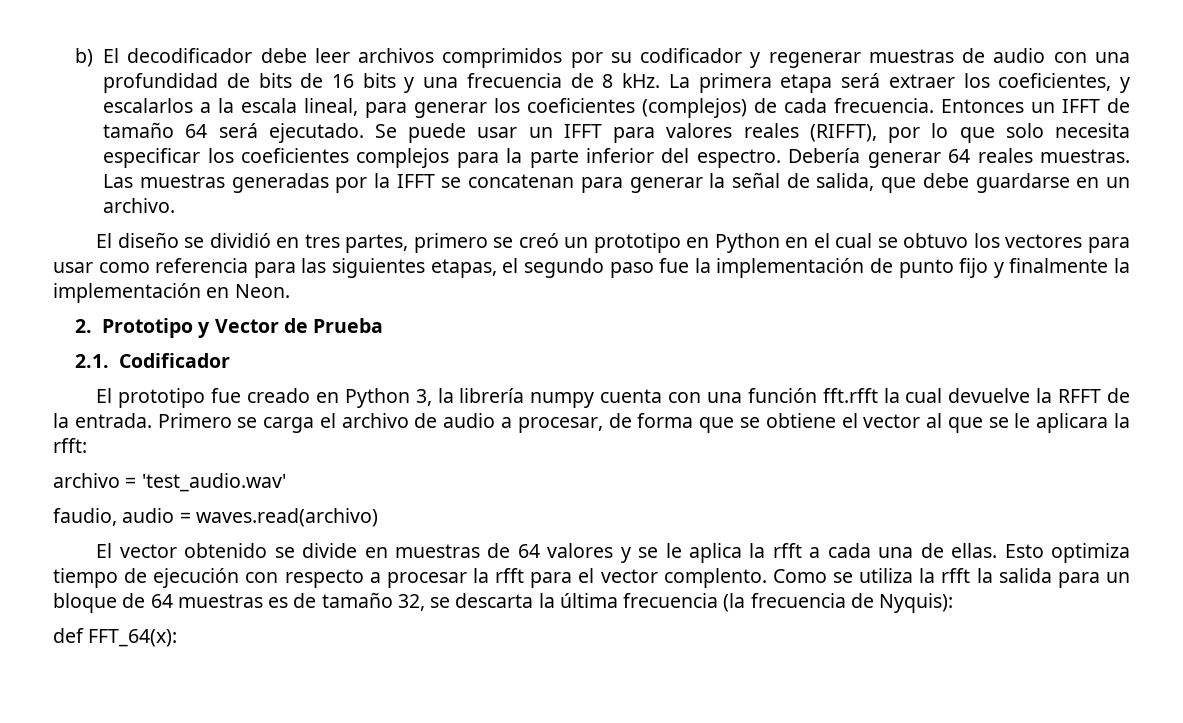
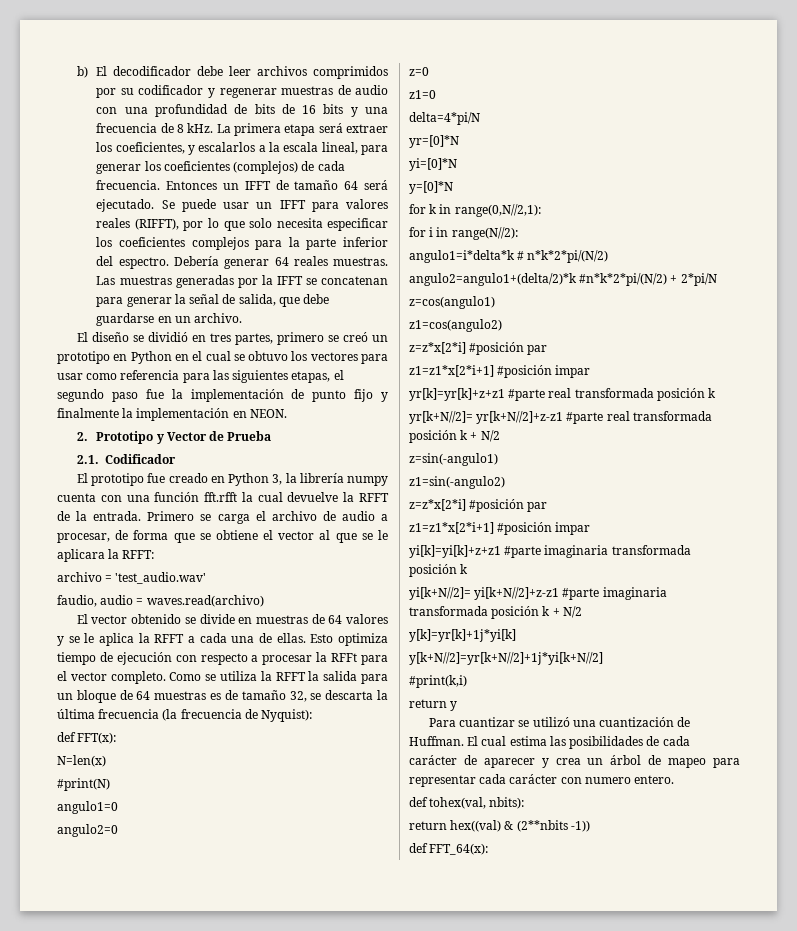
- El diseño se dividió en tres partes, primero se creó un prototipo en Python en el cual se obtuvo los vectores para usar como referencia para las siguientes etapas, el segundo paso fue la implementación de punto fijo y finalmente la implementación en Neon.
+ El diseño se dividió en tres partes, primero se creó un prototipo en Python en el cual se obtuvo los vectores para usar como referencia para las siguientes etapas, el segundo paso fue la implementación de punto fijo y finalmente la implementación en NEON.
- Primero se carga el archivo de audio a procesar, de forma que se obtiene el vector al que se le aplicara la rfft:
+ Primero se carga el archivo de audio a procesar, de forma que se obtiene el vector al que se le aplicara la RFFT:
- El vector obtenido se divide en muestras de 64 valores y se le aplica la rfft a cada una de ellas.
+ El vector obtenido se divide en muestras de 64 valores y se le aplica la RFFT a cada una de ellas.
- Esto optimiza tiempo de ejecución con respecto a procesar la rfft para el vector complento.
+ Esto optimiza tiempo de ejecución con respecto a procesar la RFFt para el vector completo.
- Como se utiliza la rfft la salida para un bloque de 64 muestras es de tamaño 32, se descarta la última frecuencia (la frecuencia de Nyquis):
+ Como se utiliza la RFFT la salida para un bloque de 64 muestras es de tamaño 32, se descarta la última frecuencia (la frecuencia de Nyquist):
+ def FFT(x):
+ N=len(x)
+ #print(N)
+ angulo1=0
+ angulo2=0
+ z=0
+ z1=0
+ delta=4*pi/N
+ yr=[0]*N
+ yi=[0]*N
+ y=[0]*N
+ for k in range(0,N//2,1):
+ for i in range(N//2):
+ angulo1=i*delta*k # n*k*2*pi/(N/2)
+ angulo2=angulo1+(delta/2)*k #n*k*2*pi/(N/2) + 2*pi/N
+ z=cos(angulo1)
+ z1=cos(angulo2)
+ z=z*x[2*i] #posición par
+ z1=z1*x[2*i+1] #posición impar
+ yr[k]=yr[k]+z+z1 #parte real transformada posición k
+ yr[k+N//2]= yr[k+N//2]+z-z1 #parte real transformada posición k + N/2
+ z=sin(-angulo1)
+ z1=sin(-angulo2)
+ z=z*x[2*i] #posición par
+ z1=z1*x[2*i+1] #posición impar
+ yi[k]=yi[k]+z+z1 #parte imaginaria transformada posición k
+ yi[k+N//2]= yi[k+N//2]+z-z1 #parte imaginaria transformada posición k + N/2
+ y[k]=yr[k]+1j*yi[k]
+ y[k+N//2]=yr[k+N//2]+1j*yi[k+N//2]
+ #print(k,i)
+ return y
+ Para cuantizar se utilizó una cuantización de Huffman. El cual estima las posibilidades de cada carácter de aparecer y crea un árbol de mapeo para representar cada carácter con numero entero.
+ def tohex(val, nbits):
+ return hex((val) & (2**nbits -1))

